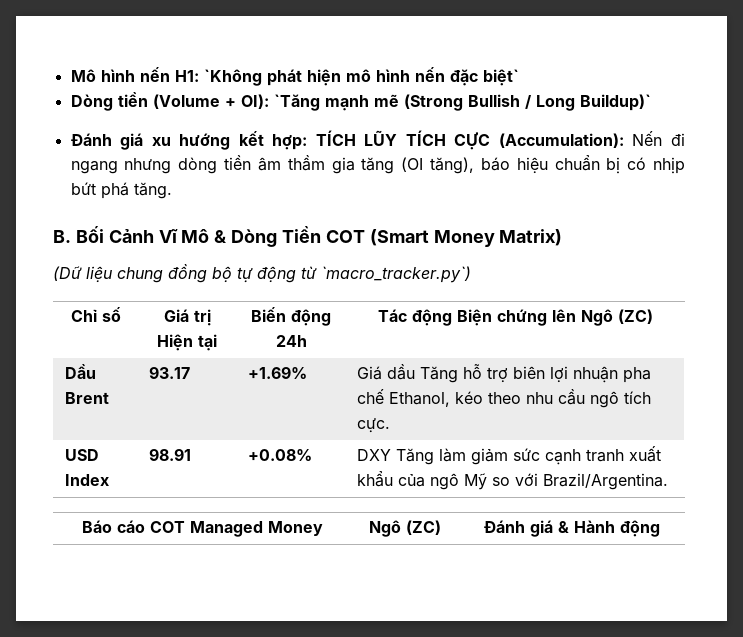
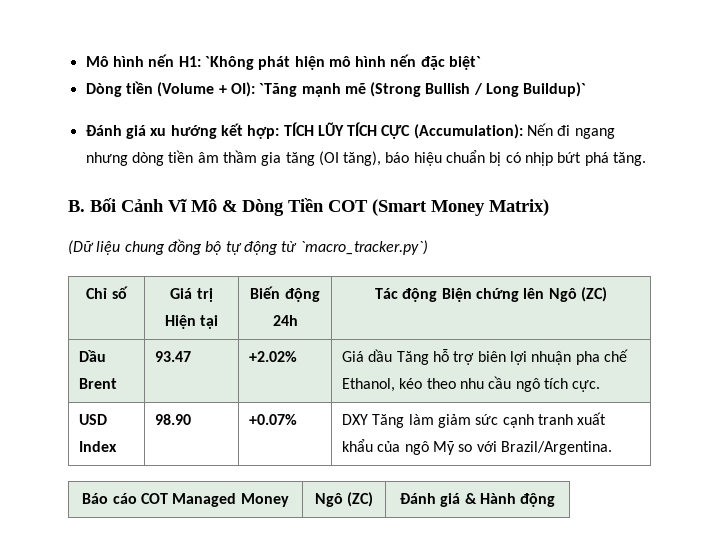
- Dầu Brent | 93.17 | +1.69% | Giá dầu Tăng hỗ trợ biên lợi nhuận pha chế Ethanol, kéo theo nhu cầu ngô tích cực.
+ Dầu Brent | 93.47 | +2.02% | Giá dầu Tăng hỗ trợ biên lợi nhuận pha chế Ethanol, kéo theo nhu cầu ngô tích cực.
- USD Index | 98.91 | +0.08% | DXY Tăng làm giảm sức cạnh tranh xuất khẩu của ngô Mỹ so với Brazil/Argentina.
+ USD Index | 98.90 | +0.07% | DXY Tăng làm giảm sức cạnh tranh xuất khẩu của ngô Mỹ so với Brazil/Argentina.

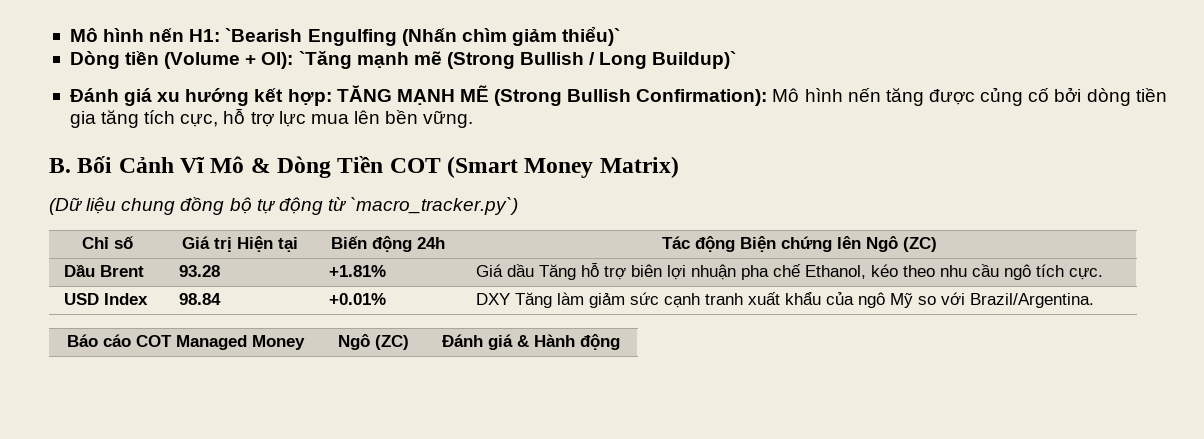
- Mô hình nến H1: `Không phát hiện mô hình nến đặc biệt`
+ Mô hình nến H1: `Bearish Engulfing (Nhấn chìm giảm thiểu)`
- Đánh giá xu hướng kết hợp: TÍCH LŨY TÍCH CỰC (Accumulation): Nến đi ngang nhưng dòng tiền âm thầm gia tăng (OI tăng), báo hiệu chuẩn bị có nhịp bứt phá tăng.
+ Đánh giá xu hướng kết hợp: TĂNG MẠNH MẼ (Strong Bullish Confirmation): Mô hình nến tăng được củng cố bởi dòng tiền gia tăng tích cực, hỗ trợ lực mua lên bền vững.
- Dầu Brent | 93.47 | +2.02% | Giá dầu Tăng hỗ trợ biên lợi nhuận pha chế Ethanol, kéo theo nhu cầu ngô tích cực.
+ Dầu Brent | 93.28 | +1.81% | Giá dầu Tăng hỗ trợ biên lợi nhuận pha chế Ethanol, kéo theo nhu cầu ngô tích cực.
- USD Index | 98.90 | +0.07% | DXY Tăng làm giảm sức cạnh tranh xuất khẩu của ngô Mỹ so với Brazil/Argentina.
+ USD Index | 98.84 | +0.01% | DXY Tăng làm giảm sức cạnh tranh xuất khẩu của ngô Mỹ so với Brazil/Argentina.

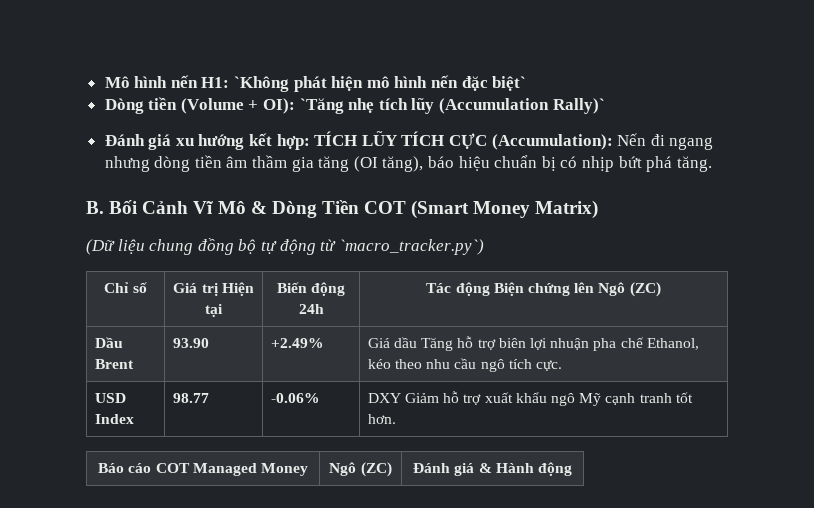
- Mô hình nến H1: `Bearish Engulfing (Nhấn chìm giảm thiểu)`
+ Mô hình nến H1: `Không phát hiện mô hình nến đặc biệt`
- Dòng tiền (Volume + OI): `Tăng mạnh mẽ (Strong Bullish / Long Buildup)`
+ Dòng tiền (Volume + OI): `Tăng nhẹ tích lũy (Accumulation Rally)`
- Đánh giá xu hướng kết hợp: TĂNG MẠNH MẼ (Strong Bullish Confirmation): Mô hình nến tăng được củng cố bởi dòng tiền gia tăng tích cực, hỗ trợ lực mua lên bền vững.
+ Đánh giá xu hướng kết hợp: TÍCH LŨY TÍCH CỰC (Accumulation): Nến đi ngang nhưng dòng tiền âm thầm gia tăng (OI tăng), báo hiệu chuẩn bị có nhịp bứt phá tăng.
- Dầu Brent | 93.28 | +1.81% | Giá dầu Tăng hỗ trợ biên lợi nhuận pha chế Ethanol, kéo theo nhu cầu ngô tích cực.
+ Dầu Brent | 93.90 | +2.49% | Giá dầu Tăng hỗ trợ biên lợi nhuận pha chế Ethanol, kéo theo nhu cầu ngô tích cực.
- USD Index | 98.84 | +0.01% | DXY Tăng làm giảm sức cạnh tranh xuất khẩu của ngô Mỹ so với Brazil/Argentina.
+ USD Index | 98.77 | -0.06% | DXY Giảm hỗ trợ xuất khẩu ngô Mỹ cạnh tranh tốt hơn.

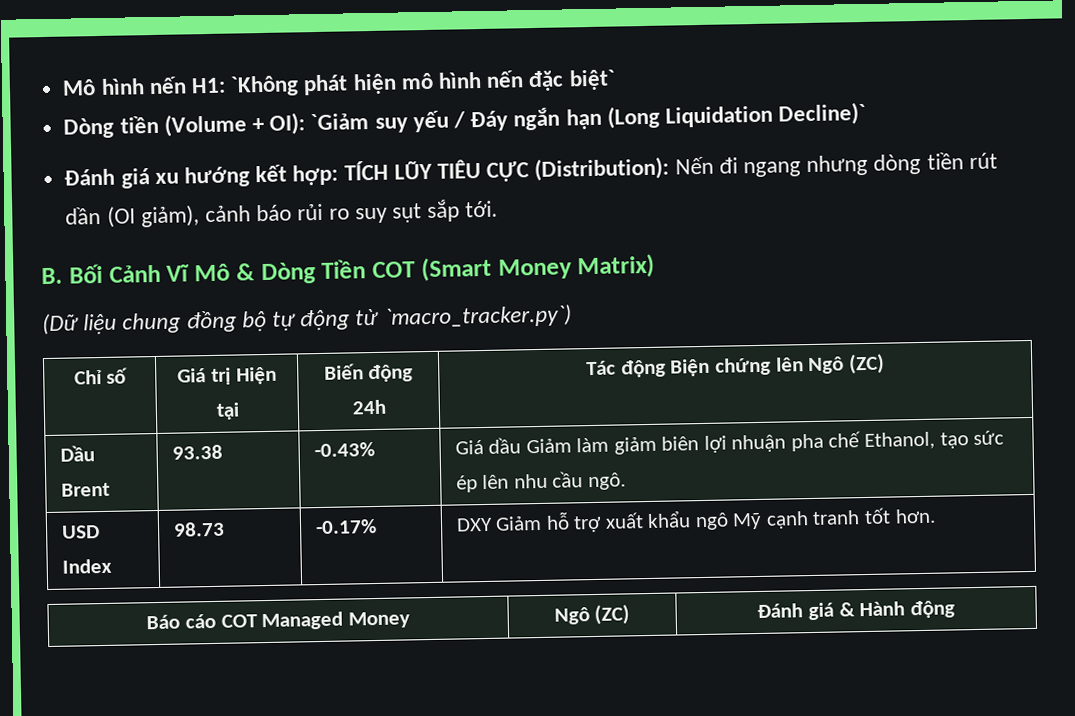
- Dòng tiền (Volume + OI): `Tăng nhẹ tích lũy (Accumulation Rally)`
+ Dòng tiền (Volume + OI): `Giảm suy yếu / Đáy ngắn hạn (Long Liquidation Decline)`
- Đánh giá xu hướng kết hợp: TÍCH LŨY TÍCH CỰC (Accumulation): Nến đi ngang nhưng dòng tiền âm thầm gia tăng (OI tăng), báo hiệu chuẩn bị có nhịp bứt phá tăng.
+ Đánh giá xu hướng kết hợp: TÍCH LŨY TIÊU CỰC (Distribution): Nến đi ngang nhưng dòng tiền rút dần (OI giảm), cảnh báo rủi ro suy sụt sắp tới.
- Dầu Brent | 93.90 | +2.49% | Giá dầu Tăng hỗ trợ biên lợi nhuận pha chế Ethanol, kéo theo nhu cầu ngô tích cực.
+ Dầu Brent | 93.38 | -0.43% | Giá dầu Giảm làm giảm biên lợi nhuận pha chế Ethanol, tạo sức ép lên nhu cầu ngô.
- USD Index | 98.77 | -0.06% | DXY Giảm hỗ trợ xuất khẩu ngô Mỹ cạnh tranh tốt hơn.
+ USD Index | 98.73 | -0.17% | DXY Giảm hỗ trợ xuất khẩu ngô Mỹ cạnh tranh tốt hơn.

